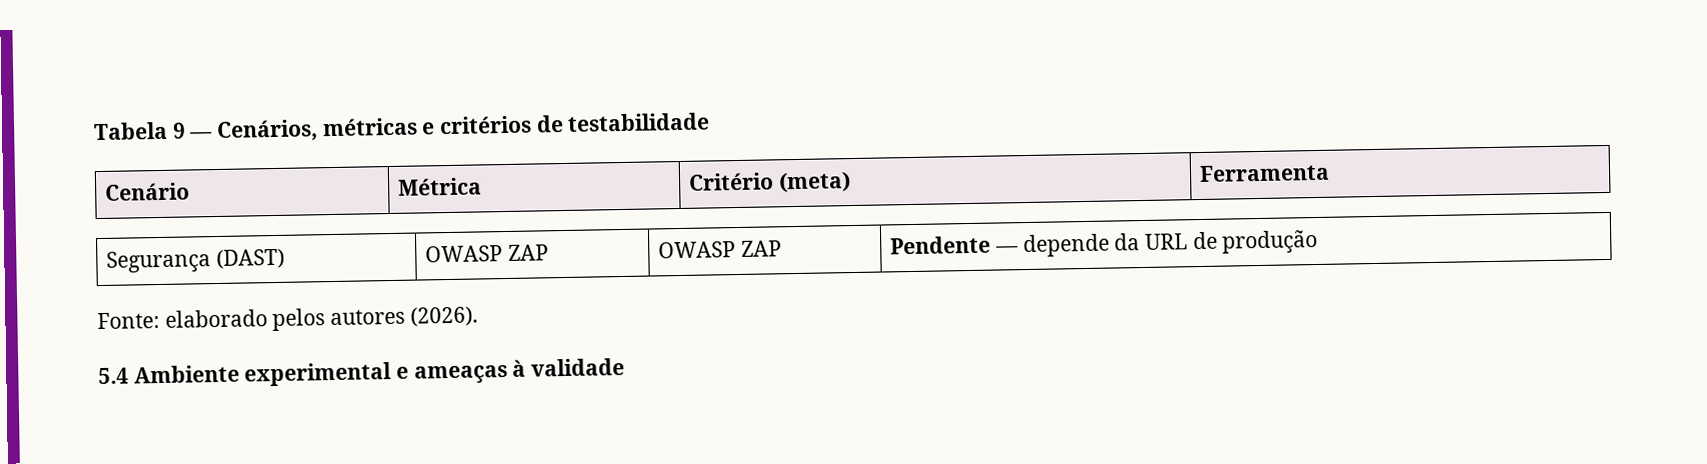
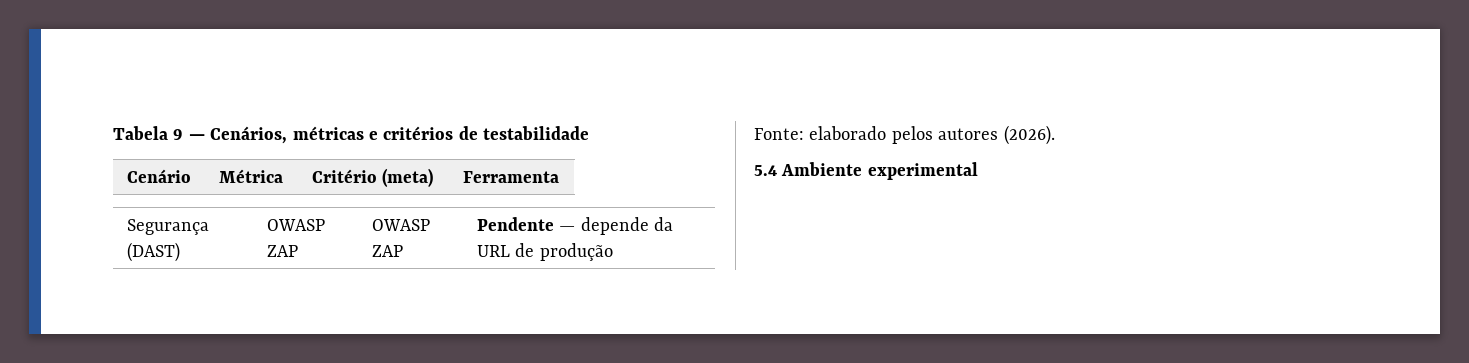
- 5.4 Ambiente experimental e ameaças à validade
+ 5.4 Ambiente experimental

